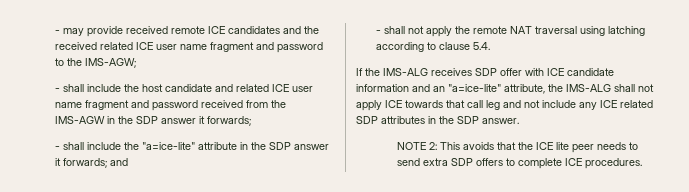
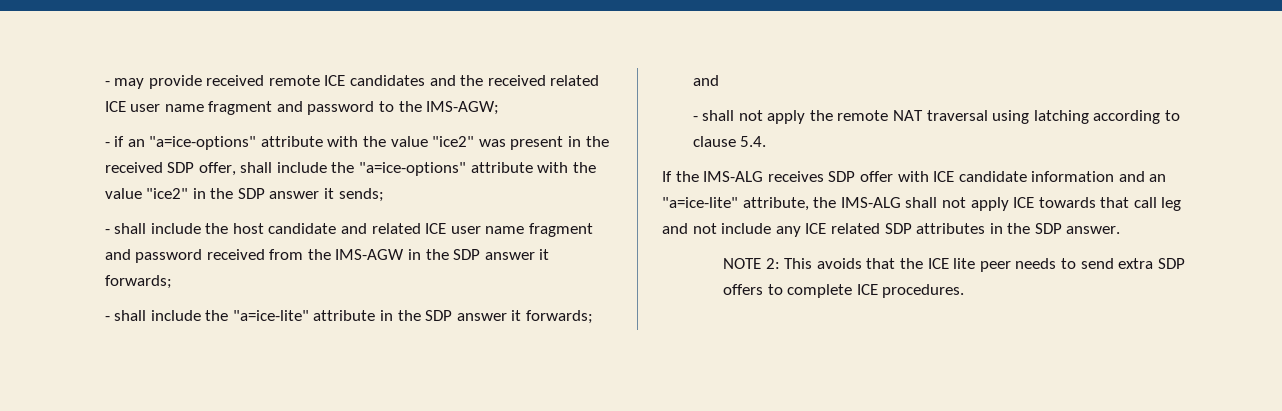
+ - if an "a=ice-options" attribute with the value "ice2" was present in the received SDP offer, shall include the "a=ice-options" attribute with the value "ice2" in the SDP answer it sends;

